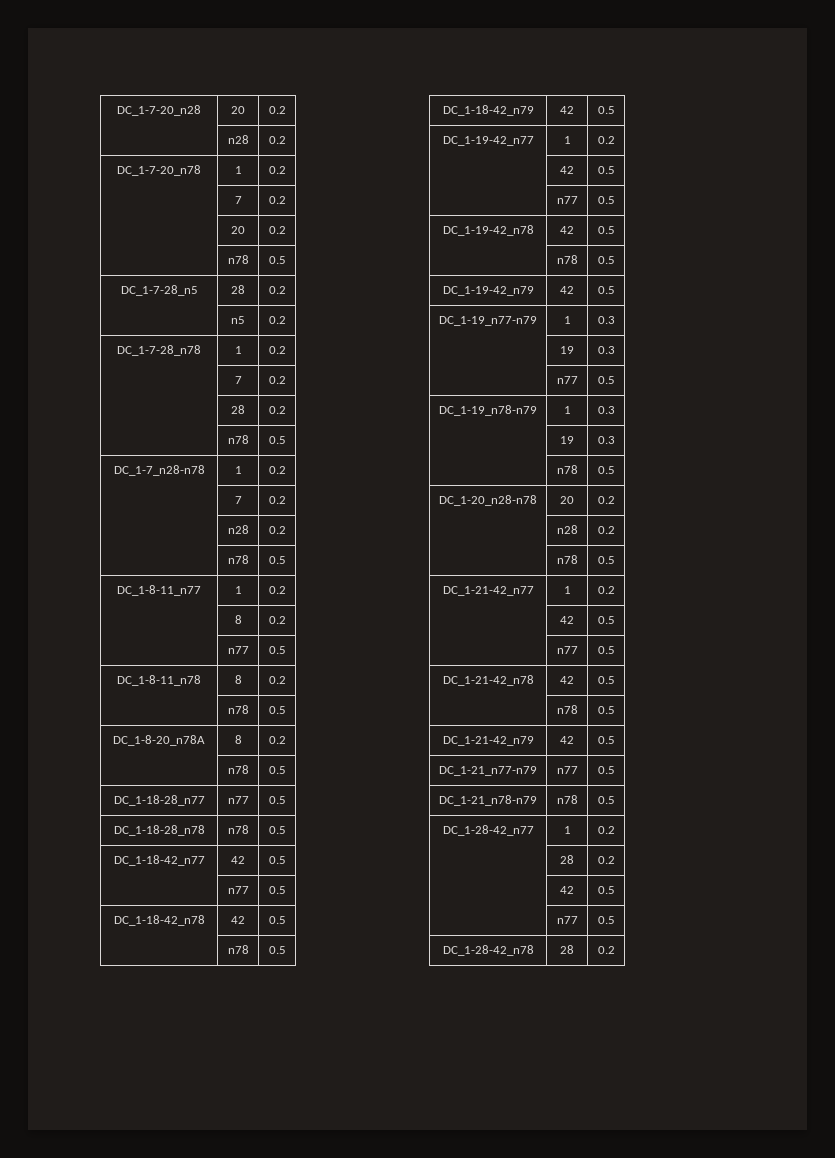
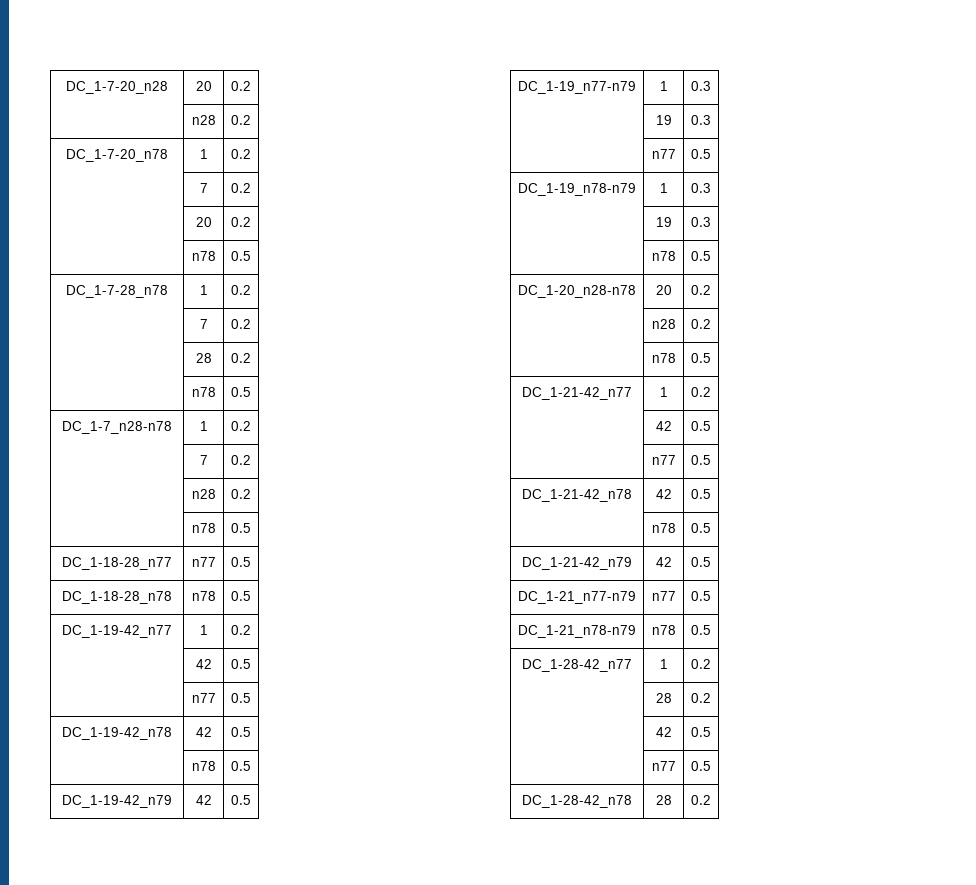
- DC_1-7-28_n5 | 28 | 0.2
- | n5 | 0.2
- DC_1-8-11_n77 | 1 | 0.2
- | 8 | 0.2
- | n77 | 0.5
- DC_1-8-11_n78 | 8 | 0.2
- | n78 | 0.5
- DC_1-8-20_n78A | 8 | 0.2
- | n78 | 0.5
- DC_1-18-42_n77 | 42 | 0.5
- | n77 | 0.5
- DC_1-18-42_n78 | 42 | 0.5
- | n78 | 0.5
- DC_1-18-42_n79 | 42 | 0.5

